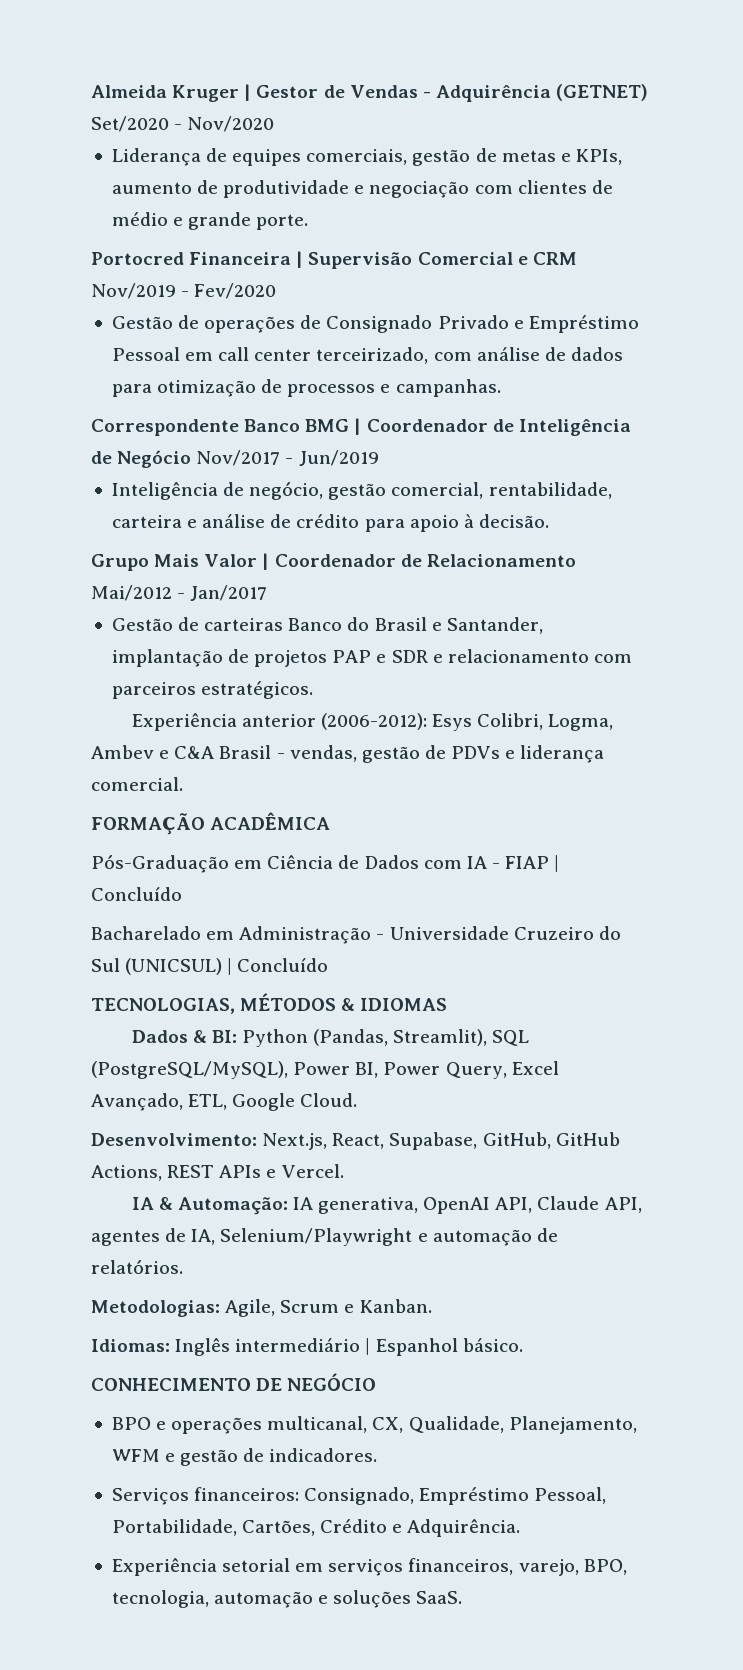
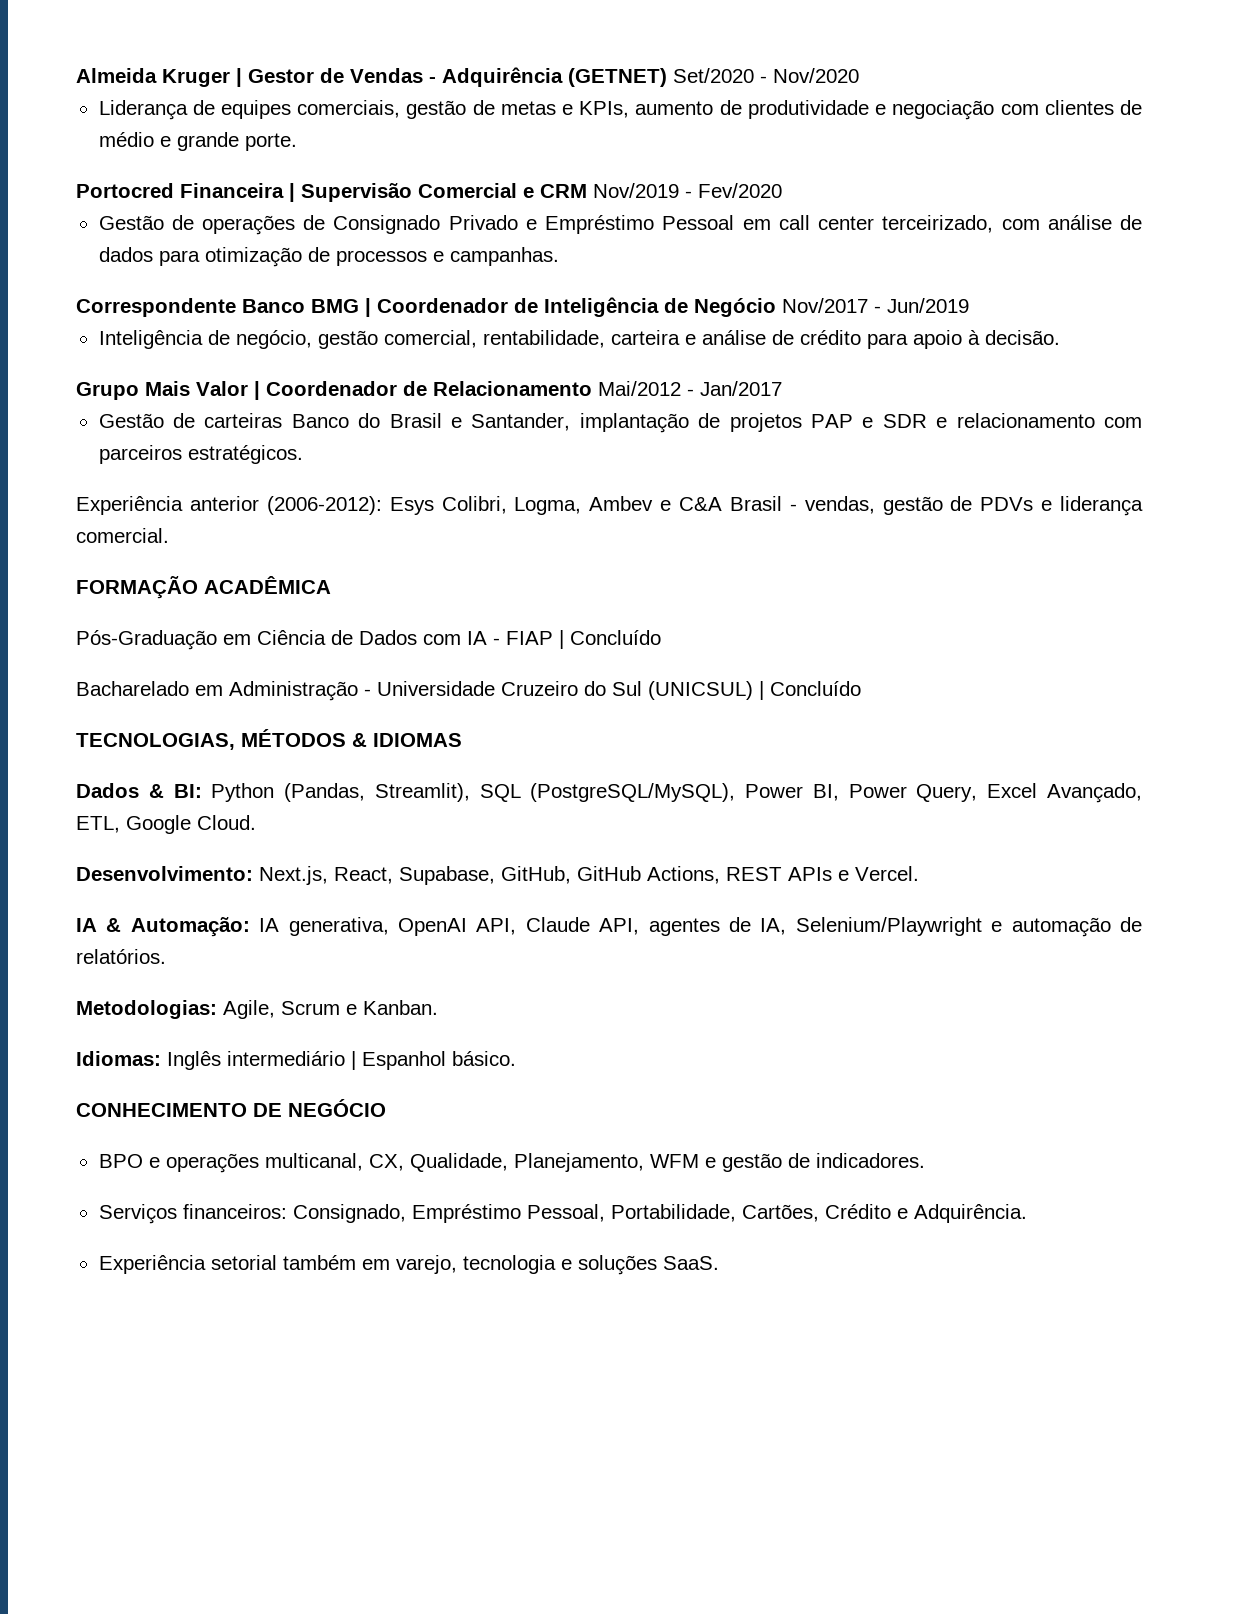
- Experiência setorial em serviços financeiros, varejo, BPO, tecnologia, automação e soluções SaaS.
+ Experiência setorial também em varejo, tecnologia e soluções SaaS.

